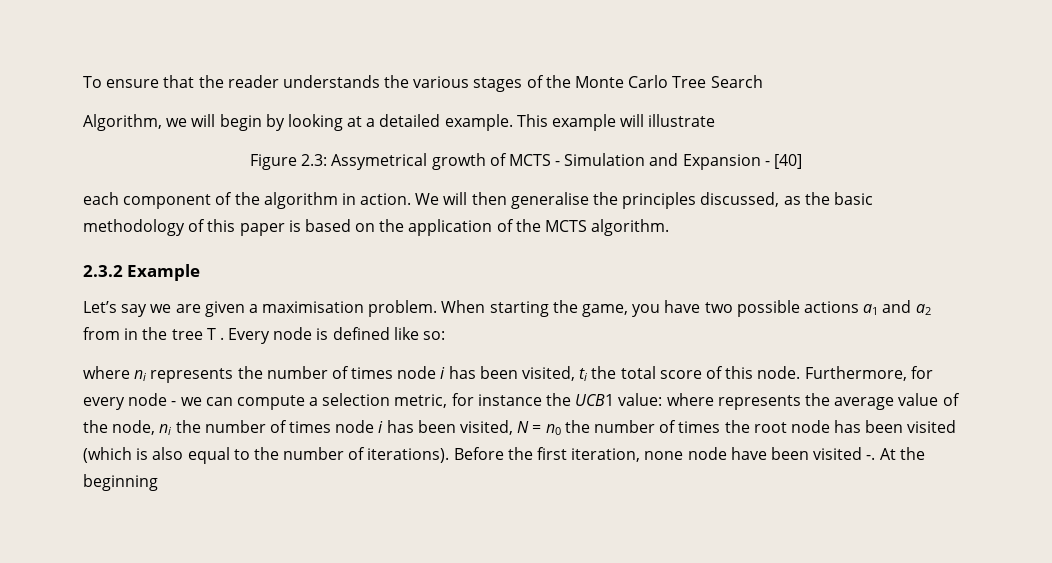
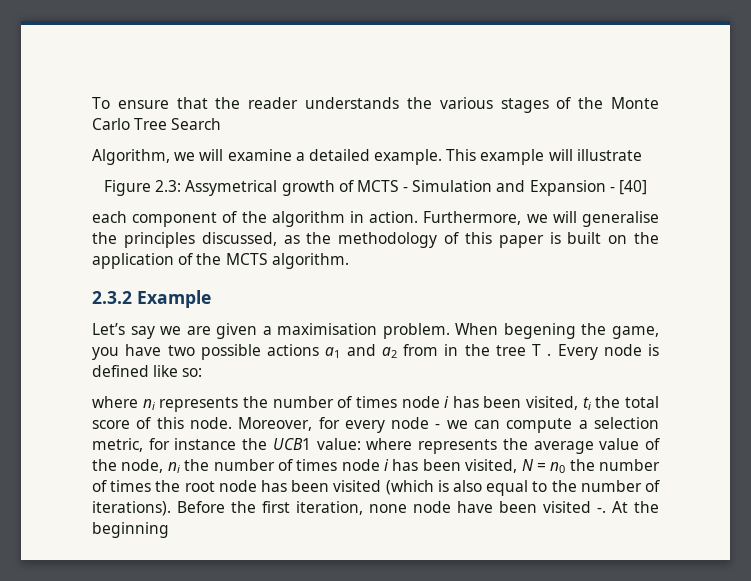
- Algorithm, we will begin by looking at a detailed example.
+ Algorithm, we will examine a detailed example.
- We will then generalise the principles discussed, as the basic methodology of this paper is based on the application of the MCTS algorithm.
+ Furthermore, we will generalise the principles discussed, as the methodology of this paper is built on the application of the MCTS algorithm.
- When starting the game, you have two possible actions a1 and a2 from in the tree T .
+ When begening the game, you have two possible actions a1 and a2 from in the tree T .
- Furthermore, for every node - we can compute a selection metric, for instance the UCB1 value: where represents the average value of the node, ni the number of times node i has been visited, N = n0 the number of times the root node has been visited (which is also equal to the number of iterations).
+ Moreover, for every node - we can compute a selection metric, for instance the UCB1 value: where represents the average value of the node, ni the number of times node i has been visited, N = n0 the number of times the root node has been visited (which is also equal to the number of iterations).

